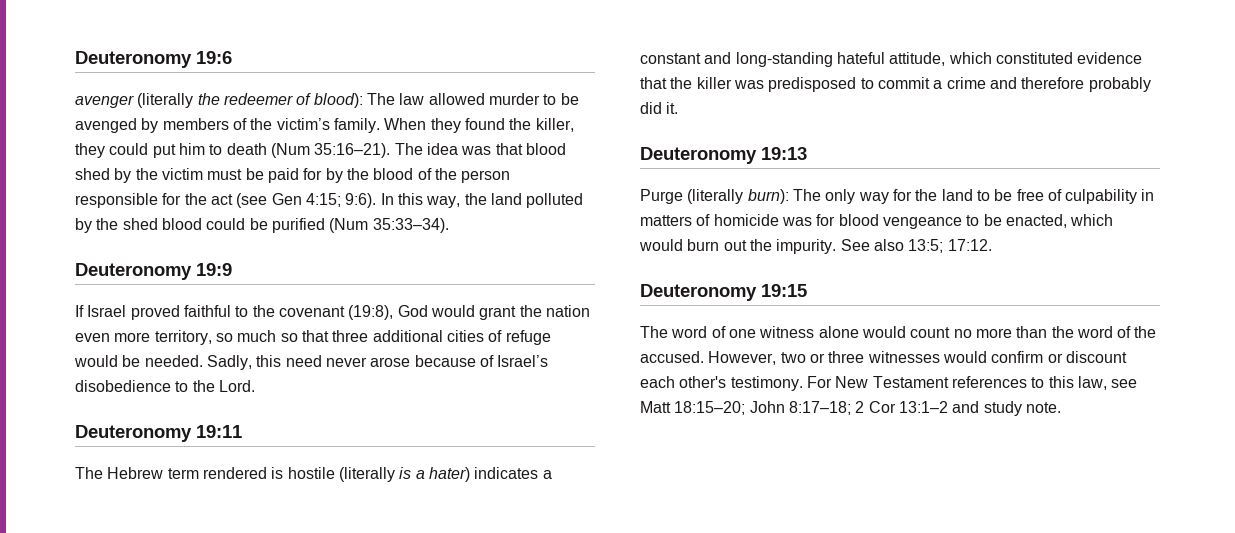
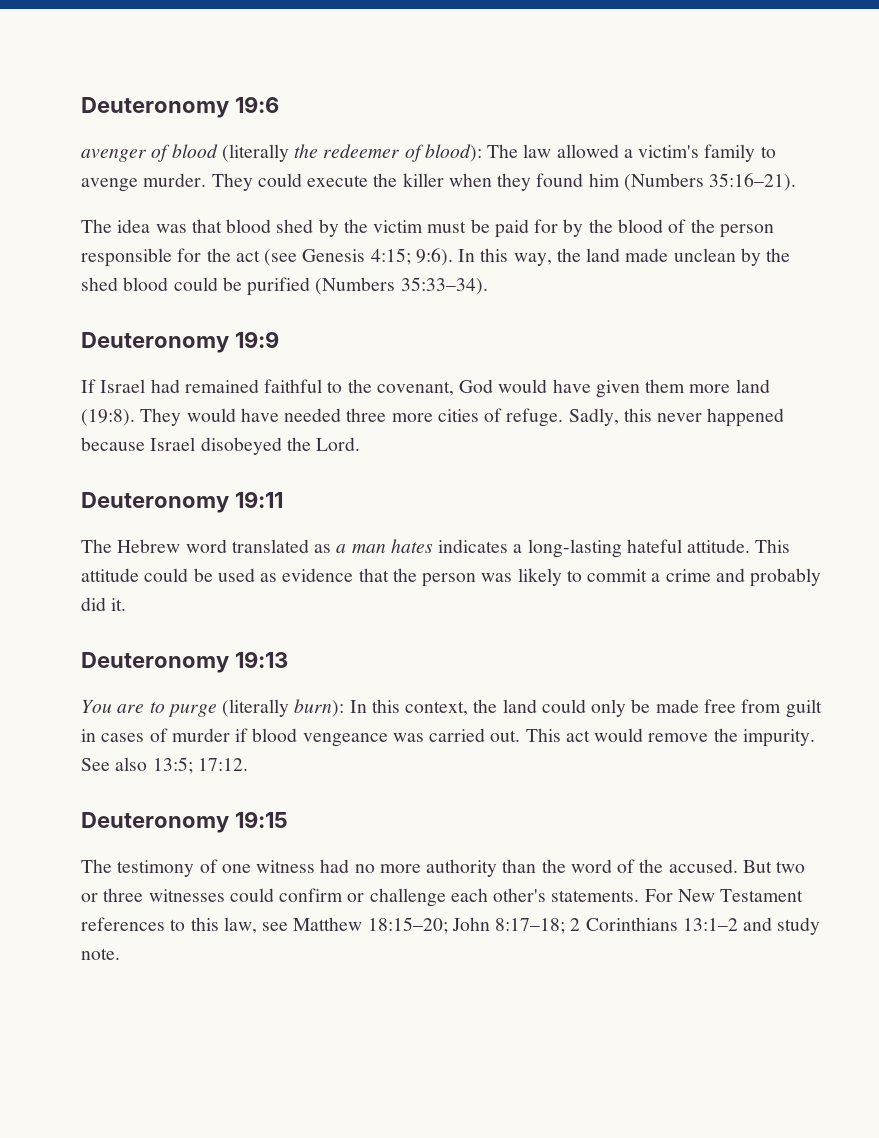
- avenger (literally the redeemer of blood): The law allowed murder to be avenged by members of the victim’s family. When they found the killer, they could put him to death (Num 35:16–21). The idea was that blood shed by the victim must be paid for by the blood of the person responsible for the act (see Gen 4:15; 9:6).
+ avenger of blood (literally the redeemer of blood): The law allowed a victim's family to avenge murder. They could execute the killer when they found him (Numbers 35:16–21).
+ The idea was that blood shed by the victim must be paid for by the blood of the person responsible for the act (see Genesis 4:15; 9:6).
- In this way, the land polluted by the shed blood could be purified (Num 35:33–34).
+ In this way, the land made unclean by the shed blood could be purified (Numbers 35:33–34).
- If Israel proved faithful to the covenant (19:8), God would grant the nation even more territory, so much so that three additional cities of refuge would be needed. Sadly, this need never arose because of Israel’s disobedience to the Lord.
+ If Israel had remained faithful to the covenant, God would have given them more land (19:8). They would have needed three more cities of refuge. Sadly, this never happened because Israel disobeyed the Lord.
- The Hebrew term rendered is hostile (literally is a hater) indicates a constant and long-standing hateful attitude, which constituted evidence that the killer was predisposed to commit a crime and therefore probably did it.
+ The Hebrew word translated as a man hates indicates a long-lasting hateful attitude. This attitude could be used as evidence that the person was likely to commit a crime and probably did it.
- Purge (literally burn): The only way for the land to be free of culpability in matters of homicide was for blood vengeance to be enacted, which would burn out the impurity.
+ You are to purge (literally burn): In this context, the land could only be made free from guilt in cases of murder if blood vengeance was carried out. This act would remove the impurity.
- The word of one witness alone would count no more than the word of the accused.
+ The testimony of one witness had no more authority than the word of the accused.
- However, two or three witnesses would confirm or discount each other's testimony.
+ But two or three witnesses could confirm or challenge each other's statements.
- For New Testament references to this law, see Matt 18:15–20; John 8:17–18; 2 Cor 13:1–2 and study note.
+ For New Testament references to this law, see Matthew 18:15–20; John 8:17–18; 2 Corinthians 13:1–2 and study note.

